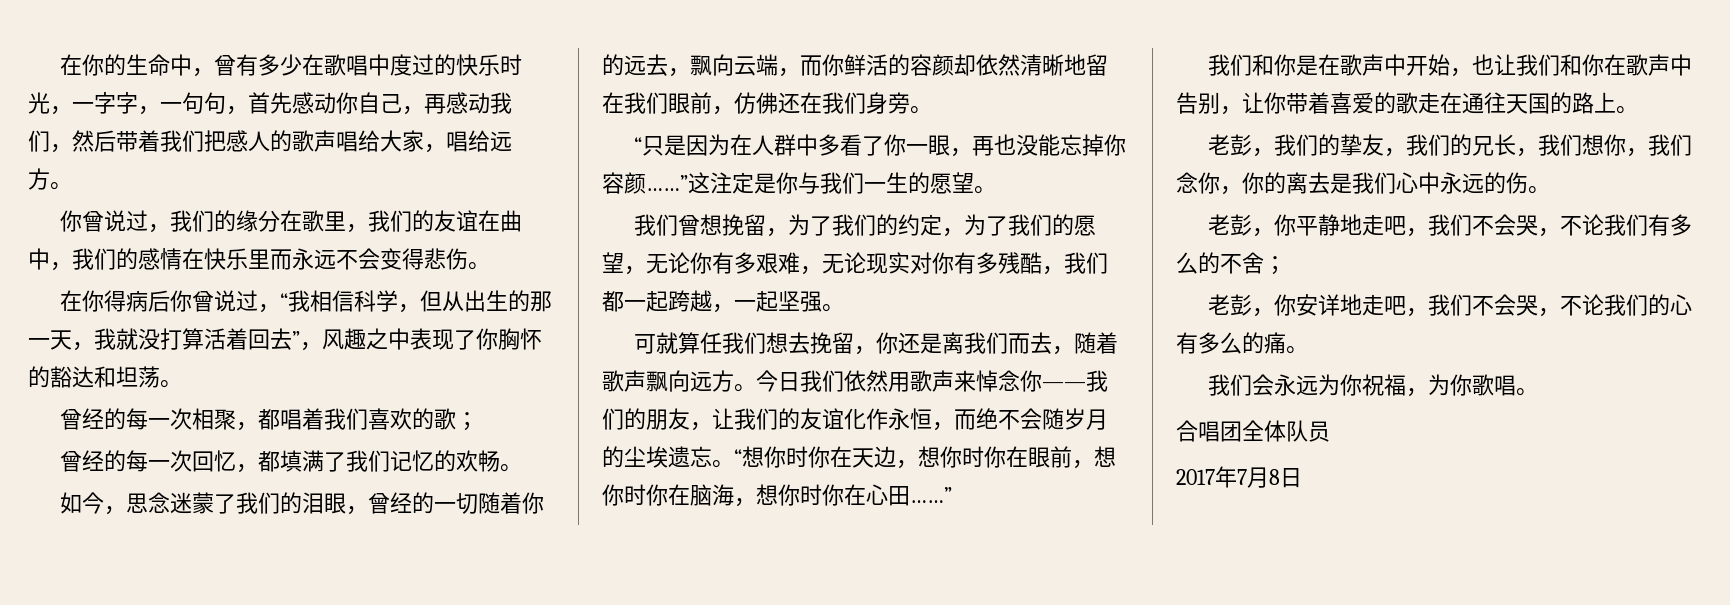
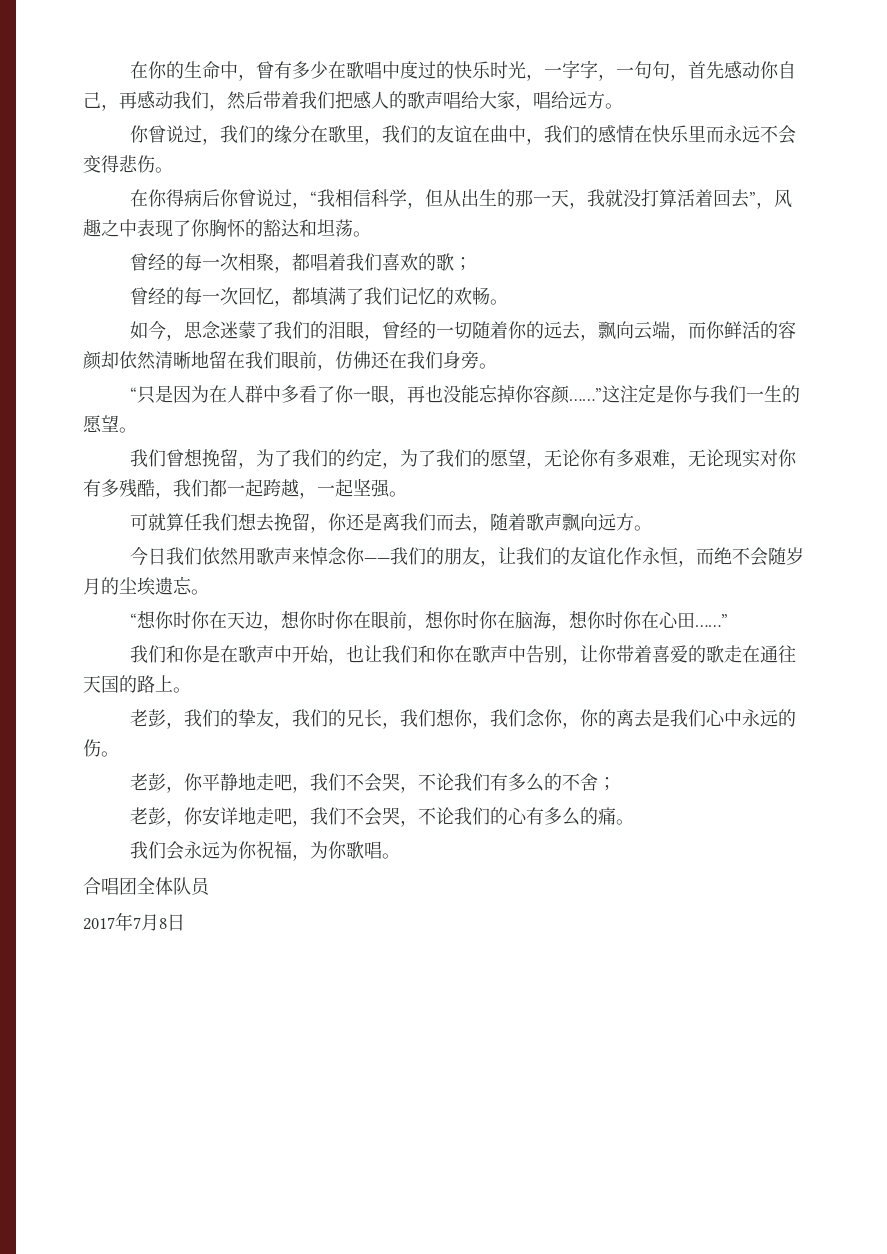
- 可就算任我们想去挽留，你还是离我们而去，随着歌声飘向远方。今日我们依然用歌声来悼念你——我们的朋友，让我们的友谊化作永恒，而绝不会随岁月的尘埃遗忘。“想你时你在天边，想你时你在眼前，想你时你在脑海，想你时你在心田……”
+ 可就算任我们想去挽留，你还是离我们而去，随着歌声飘向远方。
+ 今日我们依然用歌声来悼念你——我们的朋友，让我们的友谊化作永恒，而绝不会随岁月的尘埃遗忘。
+ “想你时你在天边，想你时你在眼前，想你时你在脑海，想你时你在心田……”

